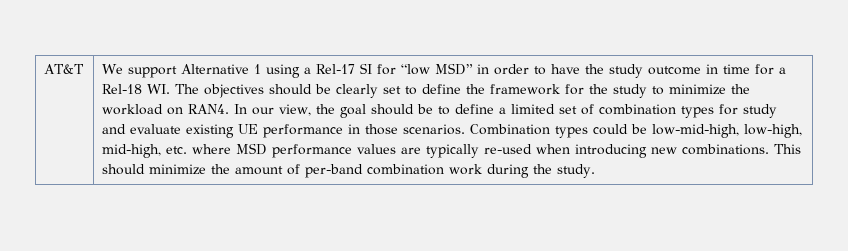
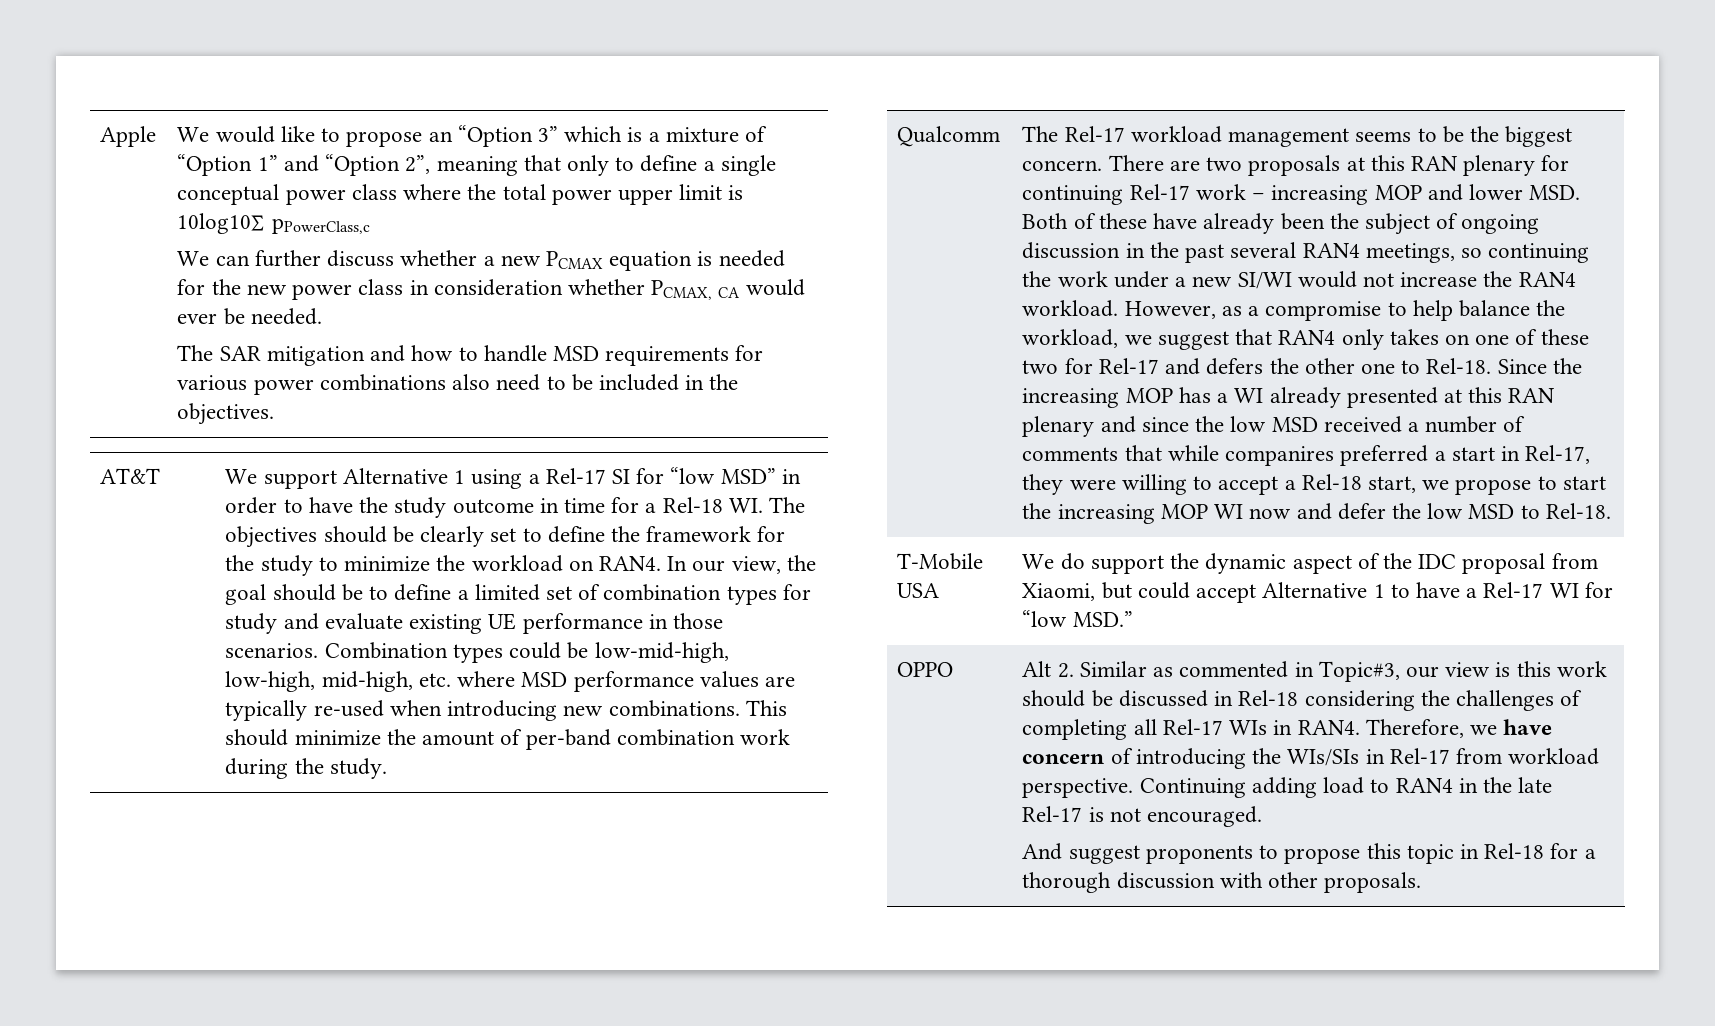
+ Apple | We would like to propose an “Option 3” which is a mixture of “Option 1” and “Option 2”, meaning that only to define a single conceptual power class where the total power upper limit is 10log10∑ pPowerClass,c
+ We can further discuss whether a new PCMAX equation is needed for the new power class in consideration whether PCMAX, CA would ever be needed.
+ The SAR mitigation and how to handle MSD requirements for various power combinations also need to be included in the objectives.
+ Qualcomm | The Rel-17 workload management seems to be the biggest concern. There are two proposals at this RAN plenary for continuing Rel-17 work – increasing MOP and lower MSD. Both of these have already been the subject of ongoing discussion in the past several RAN4 meetings, so continuing the work under a new SI/WI would not increase the RAN4 workload. However, as a compromise to help balance the workload, we suggest that RAN4 only takes on one of these two for Rel-17 and defers the other one to Rel-18. Since the increasing MOP has a WI already presented at this RAN plenary and since the low MSD received a number of comments that while companires preferred a start in Rel-17, they were willing to accept a Rel-18 start, we propose to start the increasing MOP WI now and defer the low MSD to Rel-18.
+ T-Mobile USA | We do support the dynamic aspect of the IDC proposal from Xiaomi, but could accept Alternative 1 to have a Rel-17 WI for “low MSD.”
+ OPPO | Alt 2. Similar as commented in Topic#3, our view is this work should be discussed in Rel-18 considering the challenges of completing all Rel-17 WIs in RAN4. Therefore, we have concern of introducing the WIs/SIs in Rel-17 from workload perspective. Continuing adding load to RAN4 in the late Rel-17 is not encouraged.
+ And suggest proponents to propose this topic in Rel-18 for a thorough discussion with other proposals.

